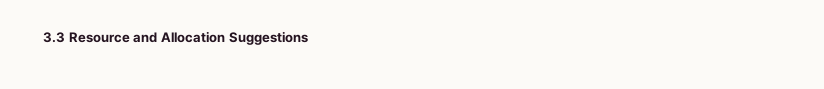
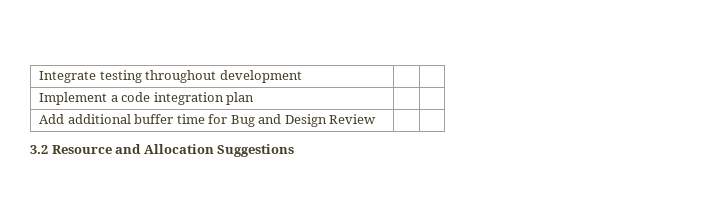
- 3.3 Resource and Allocation Suggestions
+ Integrate testing throughout development | |
+ Implement a code integration plan | |
+ Add additional buffer time for Bug and Design Review | |
+ 3.2 Resource and Allocation Suggestions

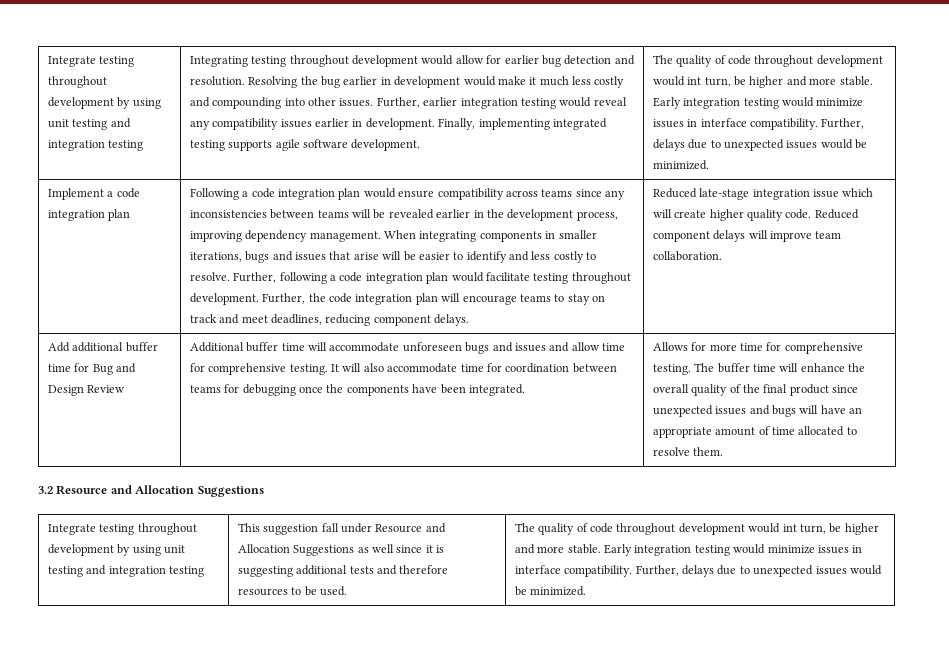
- Integrate testing throughout development
+ Integrate testing throughout development by using unit testing and integration testing | Integrating testing throughout development would allow for earlier bug detection and resolution. Resolving the bug earlier in development would make it much less costly and compounding into other issues. Further, earlier integration testing would reveal any compatibility issues earlier in development. Finally, implementing integrated testing supports agile software development. | The quality of code throughout development would int turn, be higher and more stable. Early integration testing would minimize issues in interface compatibility. Further, delays due to unexpected issues would be minimized.
+ Following a code integration plan would ensure compatibility across teams since any inconsistencies between teams will be revealed earlier in the development process, improving dependency management. When integrating components in smaller iterations, bugs and issues that arise will be easier to identify and less costly to resolve. Further, following a code integration plan would facilitate testing throughout development. Further, the code integration plan will encourage teams to stay on track and meet deadlines, reducing component delays. | Reduced late-stage integration issue which will create higher quality code. Reduced component delays will improve team collaboration.
+ Additional buffer time will accommodate unforeseen bugs and issues and allow time for comprehensive testing. It will also accommodate time for coordination between teams for debugging once the components have been integrated. | Allows for more time for comprehensive testing. The buffer time will enhance the overall quality of the final product since unexpected issues and bugs will have an appropriate amount of time allocated to resolve them.
+ Integrate testing throughout development by using unit testing and integration testing | This suggestion fall under Resource and Allocation Suggestions as well since it is suggesting additional tests and therefore resources to be used. | The quality of code throughout development would int turn, be higher and more stable. Early integration testing would minimize issues in interface compatibility. Further, delays due to unexpected issues would be minimized.

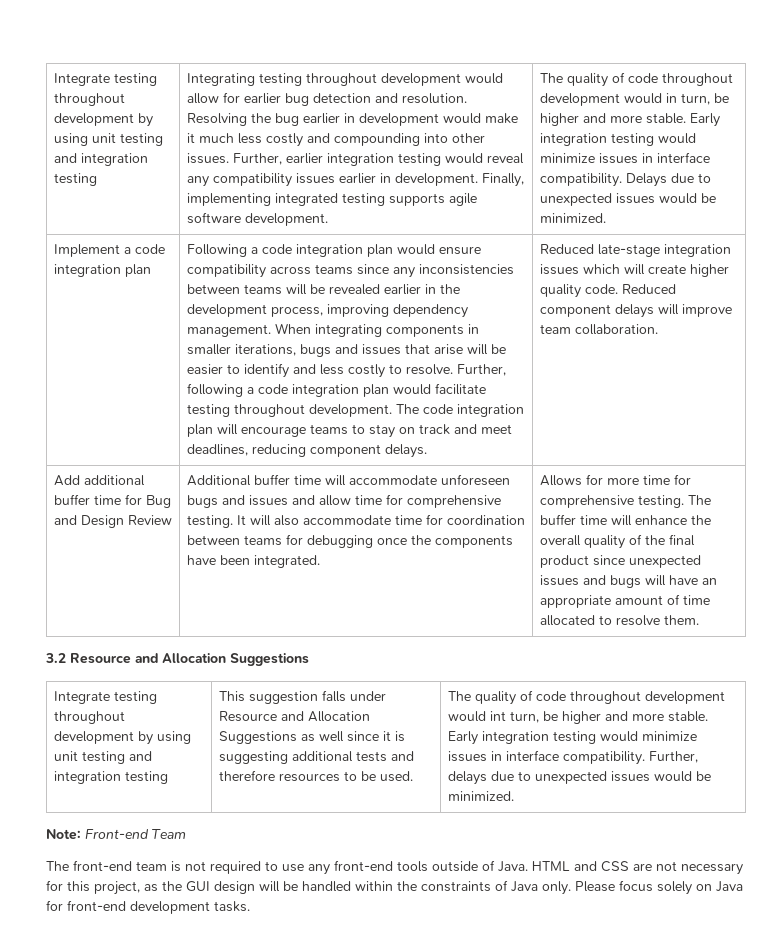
- Finally, implementing integrated testing supports agile software development. | The quality of code throughout development would int turn, be higher and more stable. Early integration testing would minimize issues in interface compatibility. Further, delays due to unexpected issues would be minimized.
+ Finally, implementing integrated testing supports agile software development. | The quality of code throughout development would in turn, be higher and more stable. Early integration testing would minimize issues in interface compatibility. Delays due to unexpected issues would be minimized.
- Further, the code integration plan will encourage teams to stay on track and meet deadlines, reducing component delays.
+ The code integration plan will encourage teams to stay on track and meet deadlines, reducing component delays.
- Reduced late-stage integration issue which will create higher quality code.
+ Reduced late-stage integration issues which will create higher quality code.
- This suggestion fall under Resource and Allocation Suggestions as well since it is suggesting additional tests and therefore resources to be used.
+ This suggestion falls under Resource and Allocation Suggestions as well since it is suggesting additional tests and therefore resources to be used.
+ Note: Front-end Team
+ The front-end team is not required to use any front-end tools outside of Java. HTML and CSS are not necessary for this project, as the GUI design will be handled within the constraints of Java only. Please focus solely on Java for front-end development tasks.

